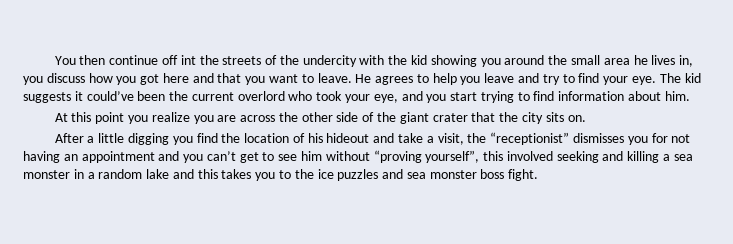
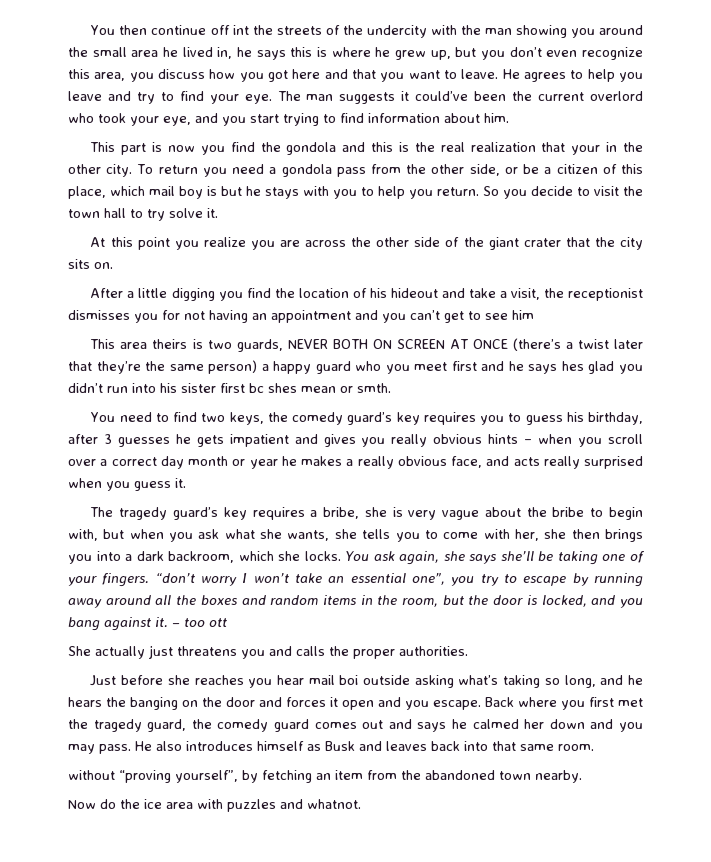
- You then continue off int the streets of the undercity with the kid showing you around the small area he lives in, you discuss how you got here and that you want to leave.
+ You then continue off int the streets of the undercity with the man showing you around the small area he lived in, he says this is where he grew up, but you don’t even recognize this area, you discuss how you got here and that you want to leave.
- The kid suggests it could’ve been the current overlord who took your eye, and you start trying to find information about him.
+ The man suggests it could’ve been the current overlord who took your eye, and you start trying to find information about him.
+ This part is now you find the gondola and this is the real realization that your in the other city. To return you need a gondola pass from the other side, or be a citizen of this place, which mail boy is but he stays with you to help you return. So you decide to visit the town hall to try solve it.
- After a little digging you find the location of his hideout and take a visit, the “receptionist” dismisses you for not having an appointment and you can’t get to see him without “proving yourself”, this involved seeking and killing a sea monster in a random lake and this takes you to the ice puzzles and sea monster boss fight.
+ After a little digging you find the location of his hideout and take a visit, the receptionist dismisses you for not having an appointment and you can’t get to see him
+ This area theirs is two guards, NEVER BOTH ON SCREEN AT ONCE (there’s a twist later that they’re the same person) a happy guard who you meet first and he says hes glad you didn’t run into his sister first bc shes mean or smth.
+ You need to find two keys, the comedy guard’s key requires you to guess his birthday, after 3 guesses he gets impatient and gives you really obvious hints – when you scroll over a correct day month or year he makes a really obvious face, and acts really surprised when you guess it.
+ The tragedy guard’s key requires a bribe, she is very vague about the bribe to begin with, but when you ask what she wants, she tells you to come with her, she then brings you into a dark backroom, which she locks. You ask again, she says she’ll be taking one of your fingers. “don’t worry I won’t take an essential one”, you try to escape by running away around all the boxes and random items in the room, but the door is locked, and you bang against it. – too ott
+ She actually just threatens you and calls the proper authorities.
+ Just before she reaches you hear mail boi outside asking what’s taking so long, and he hears the banging on the door and forces it open and you escape. Back where you first met the tragedy guard, the comedy guard comes out and says he calmed her down and you may pass. He also introduces himself as Busk and leaves back into that same room.
+ without “proving yourself”, by fetching an item from the abandoned town nearby.
+ Now do the ice area with puzzles and whatnot.

